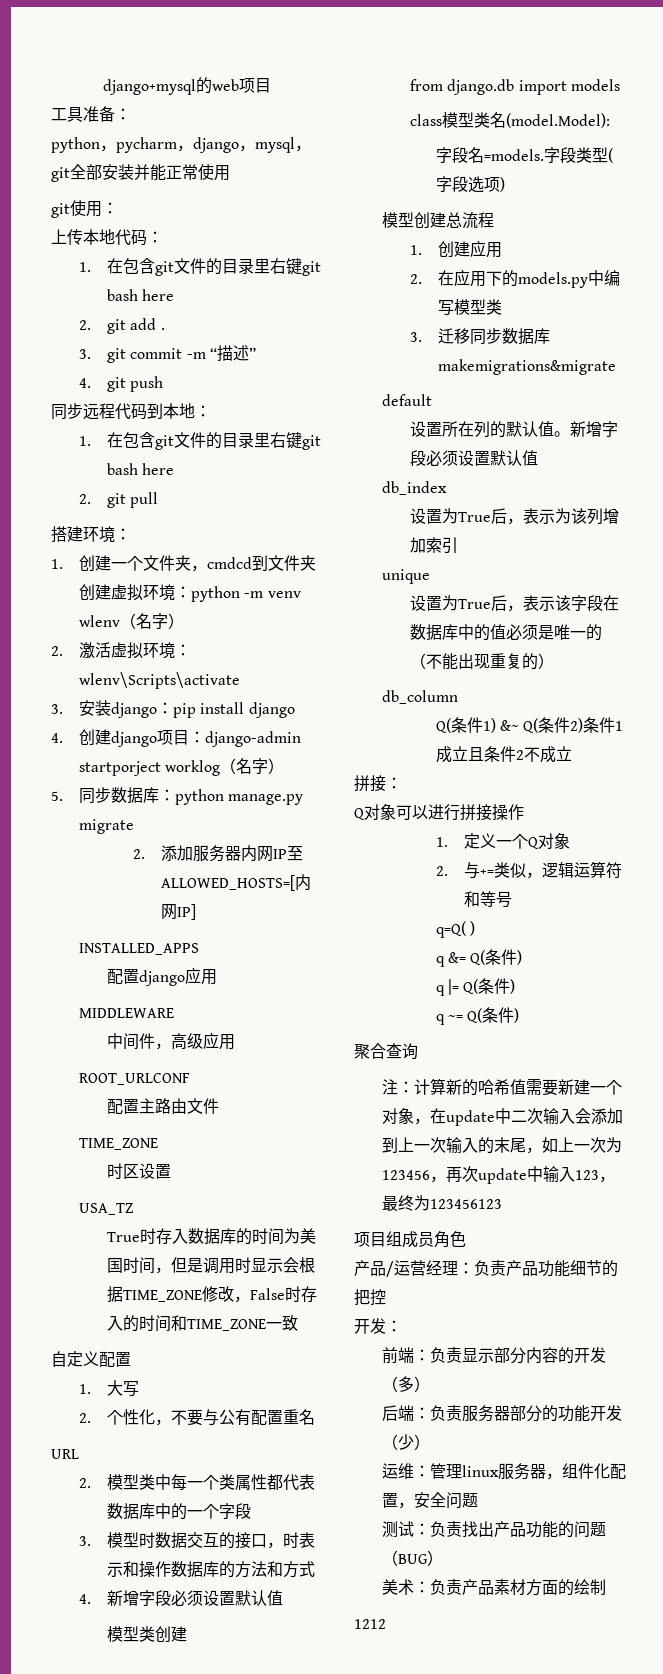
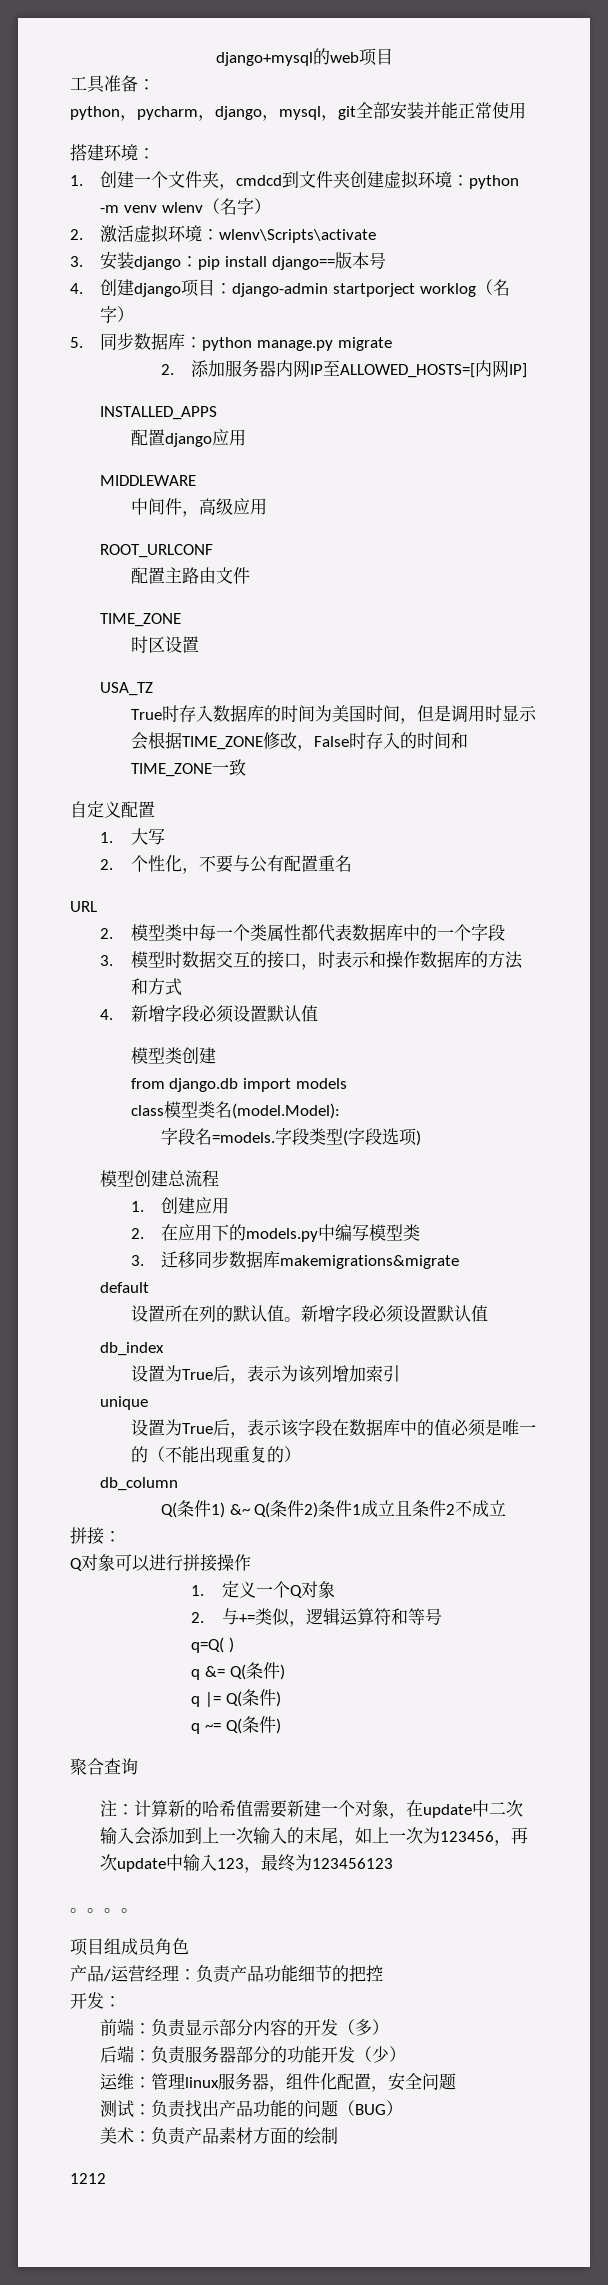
- git使用：
- 上传本地代码：
- 1.在包含git文件的目录里右键git bash here
- 2. git add .
- 3. git commit -m “描述”
- 4. git push
- 同步远程代码到本地：
- 1.在包含git文件的目录里右键git bash here
- 2. git pull
- 3.安装django：pip install django
+ 3.安装django：pip install django==版本号
+ 。。。。

